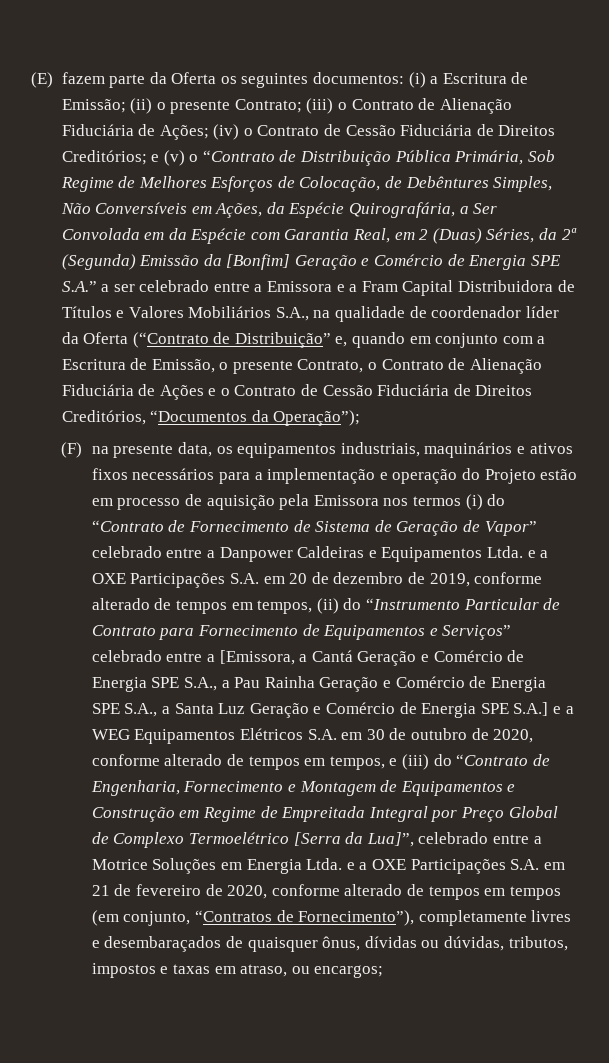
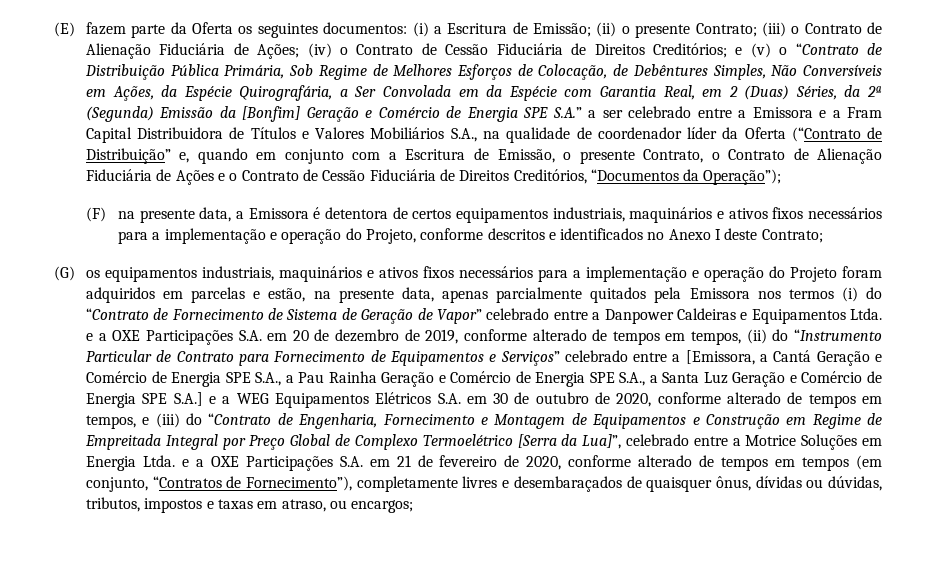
- (F) na presente data, os equipamentos industriais, maquinários e ativos fixos necessários para a implementação e operação do Projeto estão em processo de aquisição pela Emissora nos termos (i) do “Contrato de Fornecimento de Sistema de Geração de Vapor” celebrado entre a Danpower Caldeiras e Equipamentos Ltda. e a OXE Participações S.A. em 20 de dezembro de 2019, conforme alterado de tempos em tempos, (ii) do “Instrumento Particular de Contrato para Fornecimento de Equipamentos e Serviços” celebrado entre a [Emissora, a Cantá Geração e Comércio de Energia SPE S.A., a Pau Rainha Geração e Comércio de Energia SPE S.A., a Santa Luz Geração e Comércio de Energia SPE S.A.] e a WEG Equipamentos Elétricos S.A. em 30 de outubro de 2020, conforme alterado de tempos em tempos, e (iii) do “Contrato de Engenharia, Fornecimento e Montagem de Equipamentos e Construção em Regime de Empreitada Integral por Preço Global de Complexo Termoelétrico [Serra da Lua]”, celebrado entre a Motrice Soluções em Energia Ltda. e a OXE Participações S.A. em 21 de fevereiro de 2020, conforme alterado de tempos em tempos (em conjunto, “Contratos de Fornecimento”), completamente livres e desembaraçados de quaisquer ônus, dívidas ou dúvidas, tributos, impostos e taxas em atraso, ou encargos;
+ (F) na presente data, a Emissora é detentora de certos equipamentos industriais, maquinários e ativos fixos necessários para a implementação e operação do Projeto, conforme descritos e identificados no Anexo I deste Contrato;
+ (G) os equipamentos industriais, maquinários e ativos fixos necessários para a implementação e operação do Projeto foram adquiridos em parcelas e estão, na presente data, apenas parcialmente quitados pela Emissora nos termos (i) do “Contrato de Fornecimento de Sistema de Geração de Vapor” celebrado entre a Danpower Caldeiras e Equipamentos Ltda. e a OXE Participações S.A. em 20 de dezembro de 2019, conforme alterado de tempos em tempos, (ii) do “Instrumento Particular de Contrato para Fornecimento de Equipamentos e Serviços” celebrado entre a [Emissora, a Cantá Geração e Comércio de Energia SPE S.A., a Pau Rainha Geração e Comércio de Energia SPE S.A., a Santa Luz Geração e Comércio de Energia SPE S.A.] e a WEG Equipamentos Elétricos S.A. em 30 de outubro de 2020, conforme alterado de tempos em tempos, e (iii) do “Contrato de Engenharia, Fornecimento e Montagem de Equipamentos e Construção em Regime de Empreitada Integral por Preço Global de Complexo Termoelétrico [Serra da Lua]”, celebrado entre a Motrice Soluções em Energia Ltda. e a OXE Participações S.A. em 21 de fevereiro de 2020, conforme alterado de tempos em tempos (em conjunto, “Contratos de Fornecimento”), completamente livres e desembaraçados de quaisquer ônus, dívidas ou dúvidas, tributos, impostos e taxas em atraso, ou encargos;

